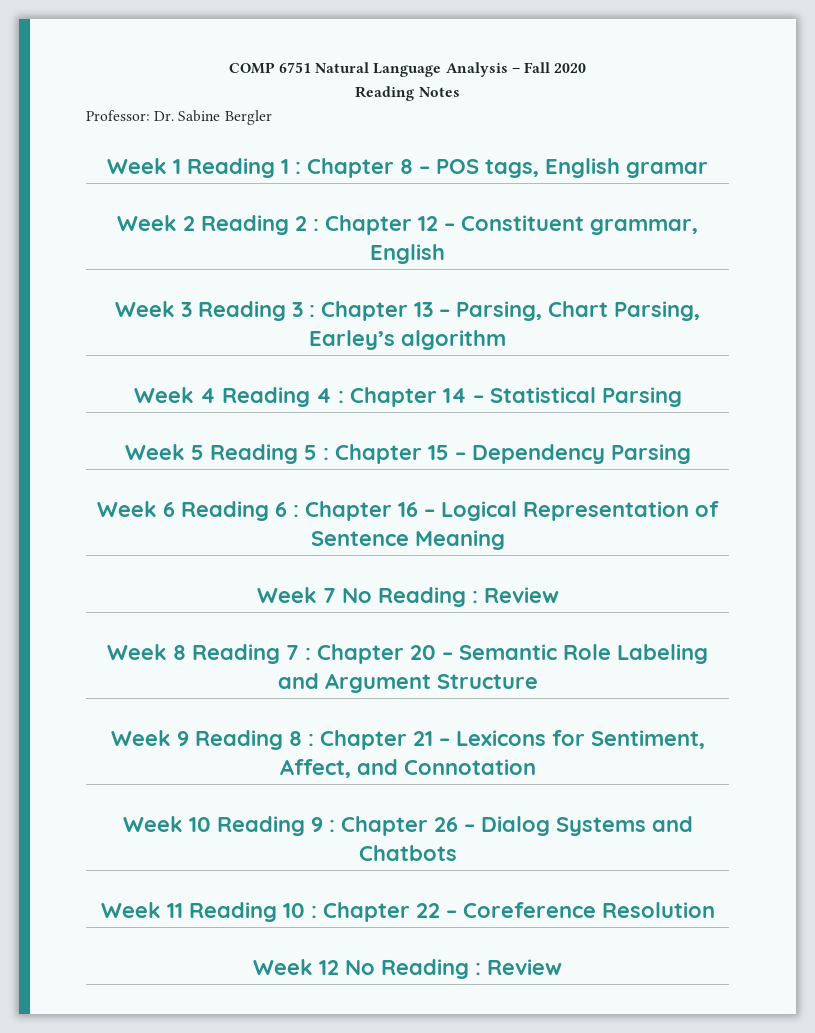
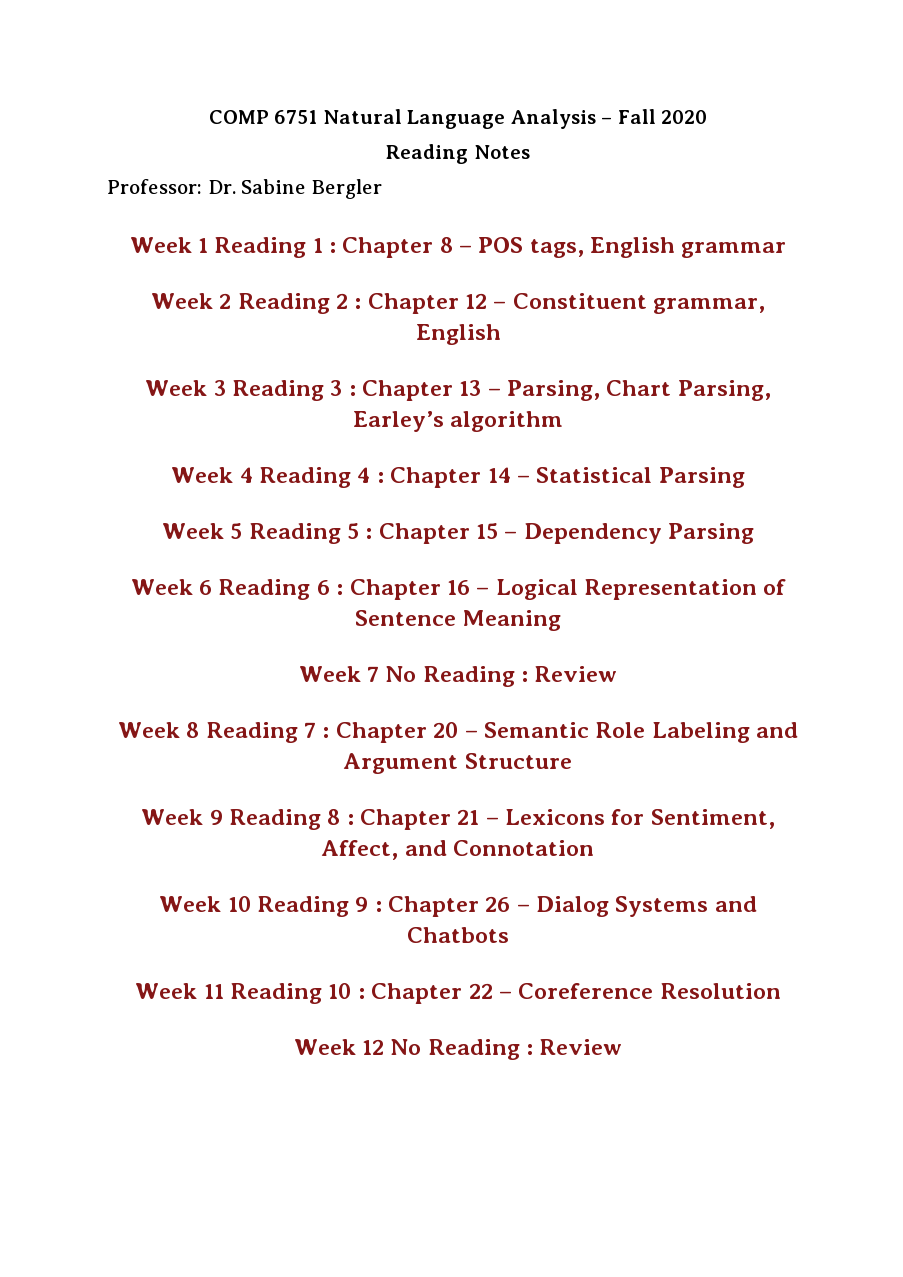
- Week 1 Reading 1 : Chapter 8 – POS tags, English gramar
+ Week 1 Reading 1 : Chapter 8 – POS tags, English grammar

